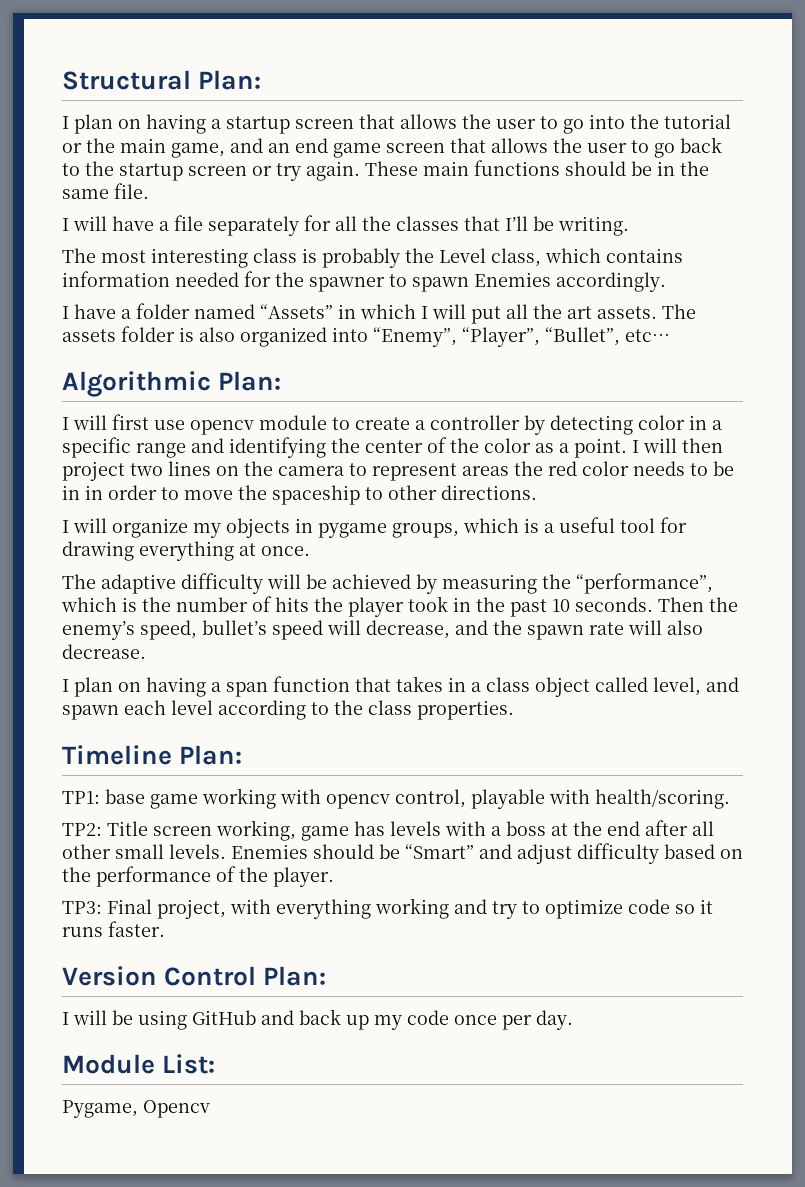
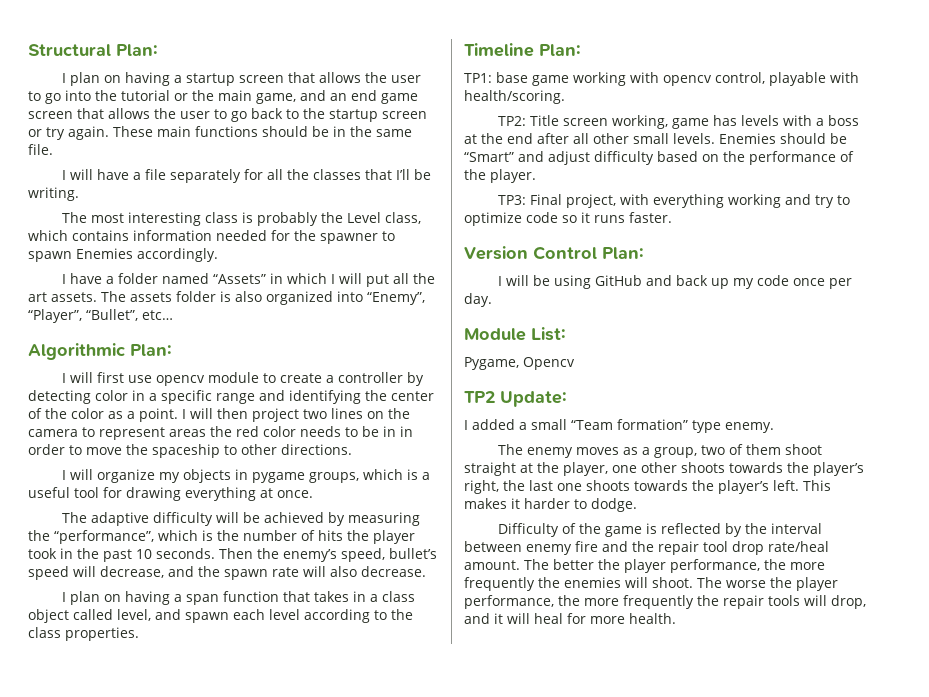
+ TP2 Update:
+ I added a small “Team formation” type enemy.
+ The enemy moves as a group, two of them shoot straight at the player, one other shoots towards the player’s right, the last one shoots towards the player’s left. This makes it harder to dodge.
+ Difficulty of the game is reflected by the interval between enemy fire and the repair tool drop rate/heal amount. The better the player performance, the more frequently the enemies will shoot. The worse the player performance, the more frequently the repair tools will drop, and it will heal for more health.

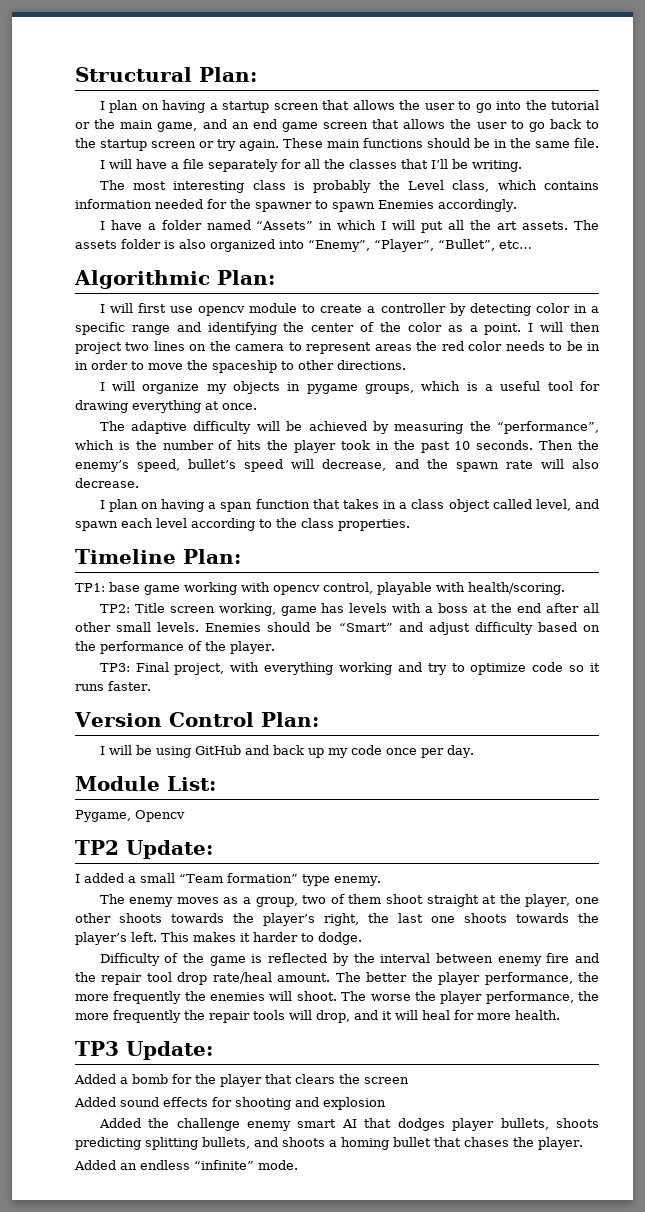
+ TP3 Update:
+ Added a bomb for the player that clears the screen
+ Added sound effects for shooting and explosion
+ Added the challenge enemy smart AI that dodges player bullets, shoots predicting splitting bullets, and shoots a homing bullet that chases the player.
+ Added an endless “infinite” mode.

